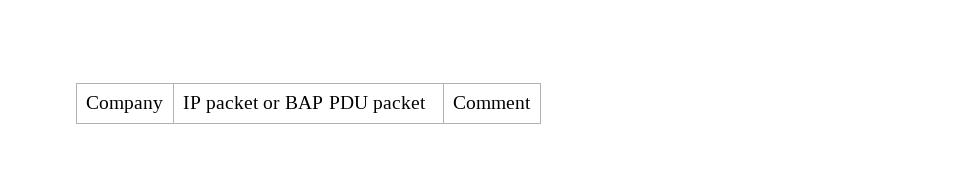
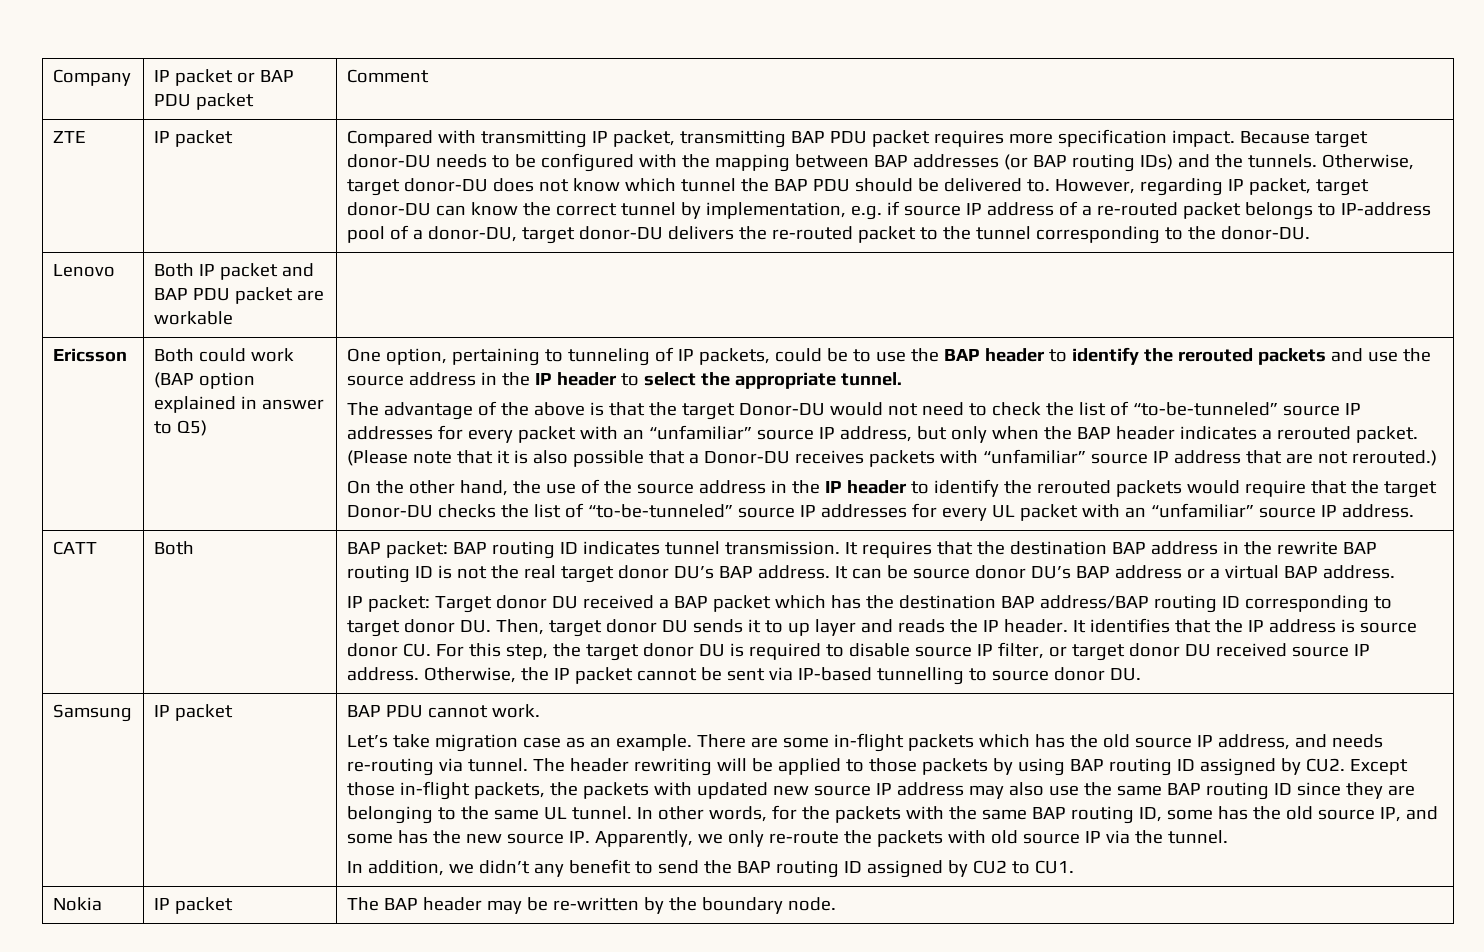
+ ZTE | IP packet | Compared with transmitting IP packet, transmitting BAP PDU packet requires more specification impact. Because target donor-DU needs to be configured with the mapping between BAP addresses (or BAP routing IDs) and the tunnels. Otherwise, target donor-DU does not know which tunnel the BAP PDU should be delivered to. However, regarding IP packet, target donor-DU can know the correct tunnel by implementation, e.g. if source IP address of a re-routed packet belongs to IP-address pool of a donor-DU, target donor-DU delivers the re-routed packet to the tunnel corresponding to the donor-DU.
+ Lenovo | Both IP packet and BAP PDU packet are workable |
+ Ericsson | Both could work (BAP option explained in answer to Q5) | One option, pertaining to tunneling of IP packets, could be to use the BAP header to identify the rerouted packets and use the source address in the IP header to select the appropriate tunnel.
+ The advantage of the above is that the target Donor-DU would not need to check the list of “to-be-tunneled” source IP addresses for every packet with an “unfamiliar” source IP address, but only when the BAP header indicates a rerouted packet. (Please note that it is also possible that a Donor-DU receives packets with “unfamiliar” source IP address that are not rerouted.)
+ On the other hand, the use of the source address in the IP header to identify the rerouted packets would require that the target Donor-DU checks the list of “to-be-tunneled” source IP addresses for every UL packet with an “unfamiliar” source IP address.
+ CATT | Both | BAP packet: BAP routing ID indicates tunnel transmission. It requires that the destination BAP address in the rewrite BAP routing ID is not the real target donor DU’s BAP address. It can be source donor DU’s BAP address or a virtual BAP address.
+ IP packet: Target donor DU received a BAP packet which has the destination BAP address/BAP routing ID corresponding to target donor DU. Then, target donor DU sends it to up layer and reads the IP header. It identifies that the IP address is source donor CU. For this step, the target donor DU is required to disable source IP filter, or target donor DU received source IP address. Otherwise, the IP packet cannot be sent via IP-based tunnelling to source donor DU.
+ Samsung | IP packet | BAP PDU cannot work.
+ Let’s take migration case as an example. There are some in-flight packets which has the old source IP address, and needs re-routing via tunnel. The header rewriting will be applied to those packets by using BAP routing ID assigned by CU2. Except those in-flight packets, the packets with updated new source IP address may also use the same BAP routing ID since they are belonging to the same UL tunnel. In other words, for the packets with the same BAP routing ID, some has the old source IP, and some has the new source IP. Apparently, we only re-route the packets with old source IP via the tunnel.
+ In addition, we didn’t any benefit to send the BAP routing ID assigned by CU2 to CU1.
+ Nokia | IP packet | The BAP header may be re-written by the boundary node.

